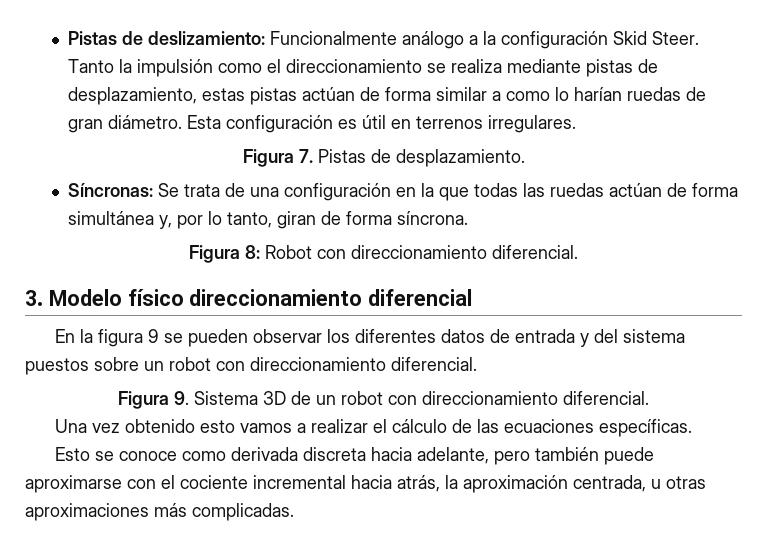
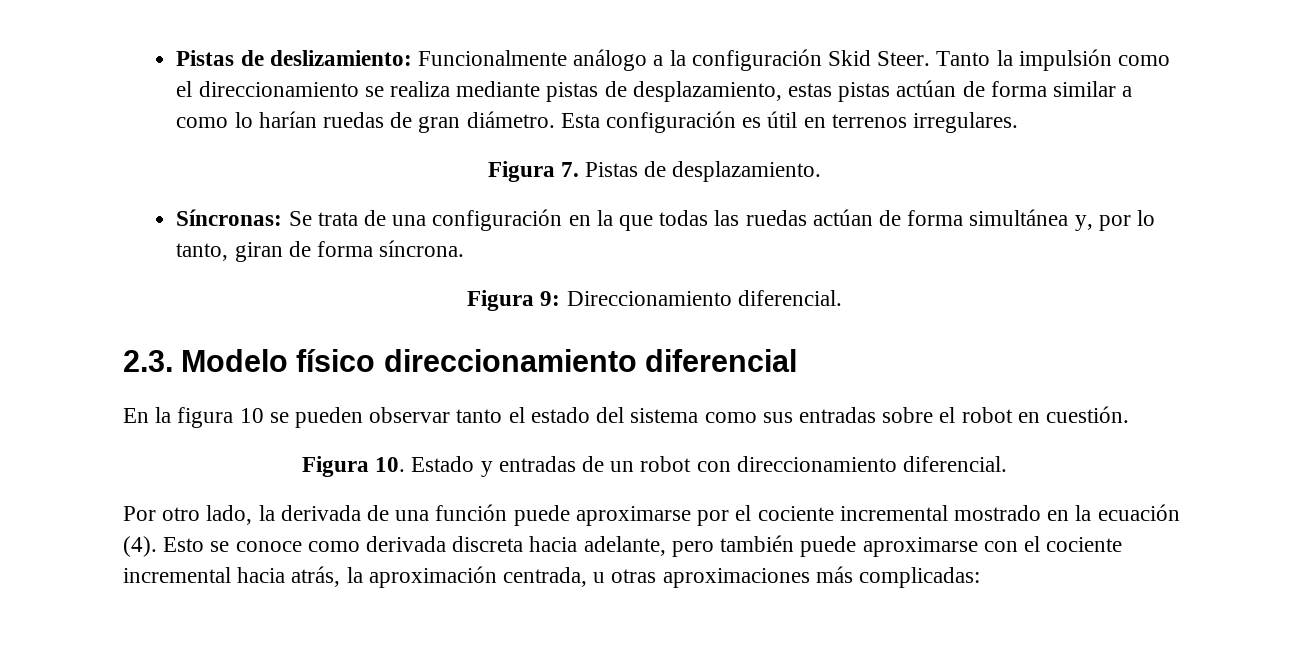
- Figura 8: Robot con direccionamiento diferencial.
- 3. Modelo físico direccionamiento diferencial
+ Figura 9: Direccionamiento diferencial.
+ 2.3. Modelo físico direccionamiento diferencial
- En la figura 9 se pueden observar los diferentes datos de entrada y del sistema puestos sobre un robot con direccionamiento diferencial.
- Figura 9. Sistema 3D de un robot con direccionamiento diferencial.
+ En la figura 10 se pueden observar tanto el estado del sistema como sus entradas sobre el robot en cuestión.
+ Figura 10. Estado y entradas de un robot con direccionamiento diferencial.
- Una vez obtenido esto vamos a realizar el cálculo de las ecuaciones específicas.
- Esto se conoce como derivada discreta hacia adelante, pero también puede aproximarse con el cociente incremental hacia atrás, la aproximación centrada, u otras aproximaciones más complicadas.
+ Por otro lado, la derivada de una función puede aproximarse por el cociente incremental mostrado en la ecuación (4). Esto se conoce como derivada discreta hacia adelante, pero también puede aproximarse con el cociente incremental hacia atrás, la aproximación centrada, u otras aproximaciones más complicadas:

